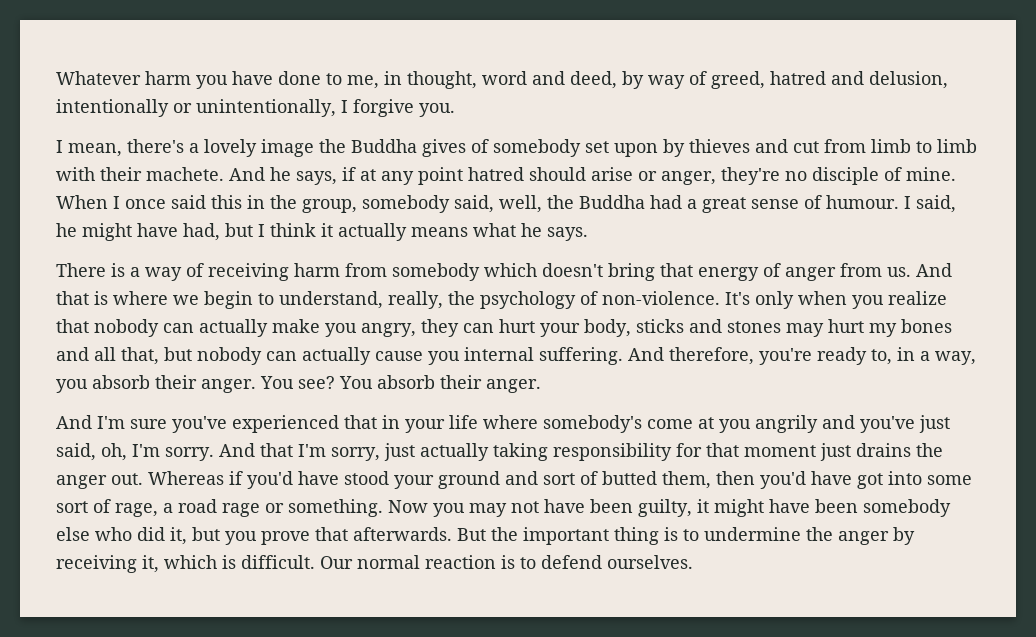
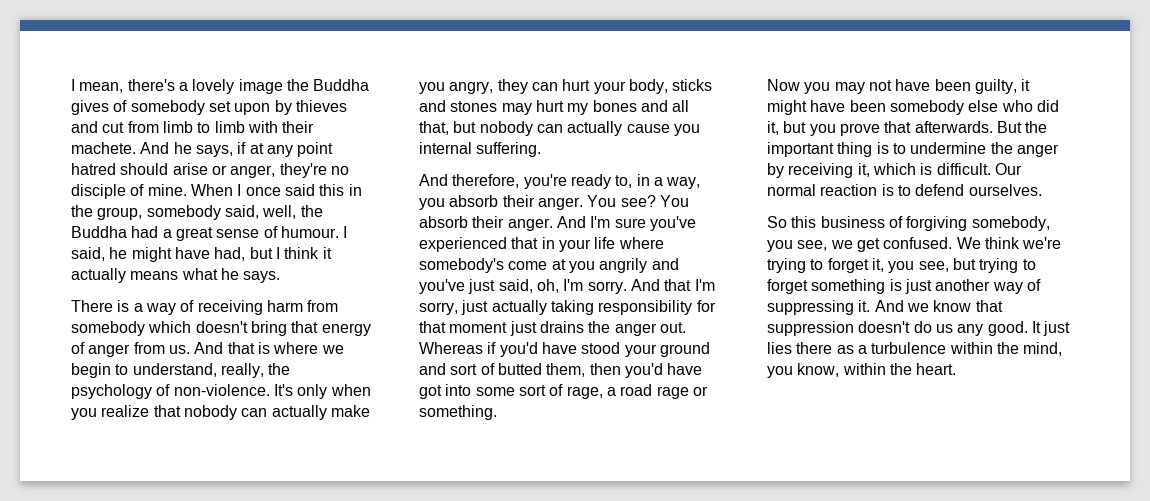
- Whatever harm you have done to me, in thought, word and deed, by way of greed, hatred and delusion, intentionally or unintentionally, I forgive you.
- It's only when you realize that nobody can actually make you angry, they can hurt your body, sticks and stones may hurt my bones and all that, but nobody can actually cause you internal suffering. And therefore, you're ready to, in a way, you absorb their anger.
+ It's only when you realize that nobody can actually make you angry, they can hurt your body, sticks and stones may hurt my bones and all that, but nobody can actually cause you internal suffering.
+ And therefore, you're ready to, in a way, you absorb their anger.
- You absorb their anger.
- And I'm sure you've experienced that in your life where somebody's come at you angrily and you've just said, oh, I'm sorry.
+ You absorb their anger. And I'm sure you've experienced that in your life where somebody's come at you angrily and you've just said, oh, I'm sorry.
- Whereas if you'd have stood your ground and sort of butted them, then you'd have got into some sort of rage, a road rage or something. Now you may not have been guilty, it might have been somebody else who did it, but you prove that afterwards.
+ Whereas if you'd have stood your ground and sort of butted them, then you'd have got into some sort of rage, a road rage or something.
+ Now you may not have been guilty, it might have been somebody else who did it, but you prove that afterwards.
+ So this business of forgiving somebody, you see, we get confused. We think we're trying to forget it, you see, but trying to forget something is just another way of suppressing it. And we know that suppression doesn't do us any good. It just lies there as a turbulence within the mind, you know, within the heart.

